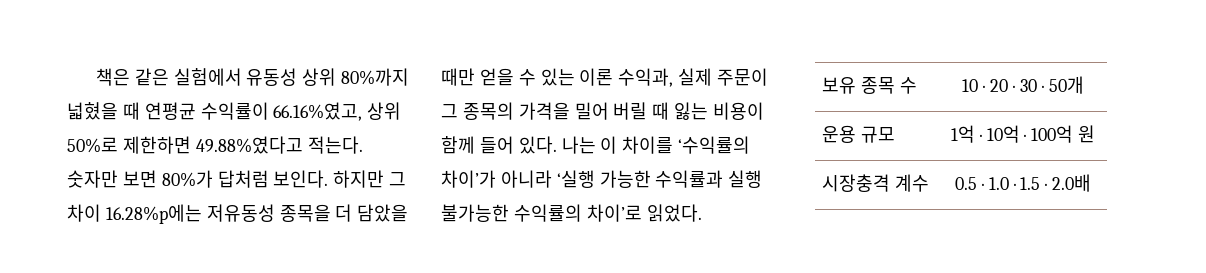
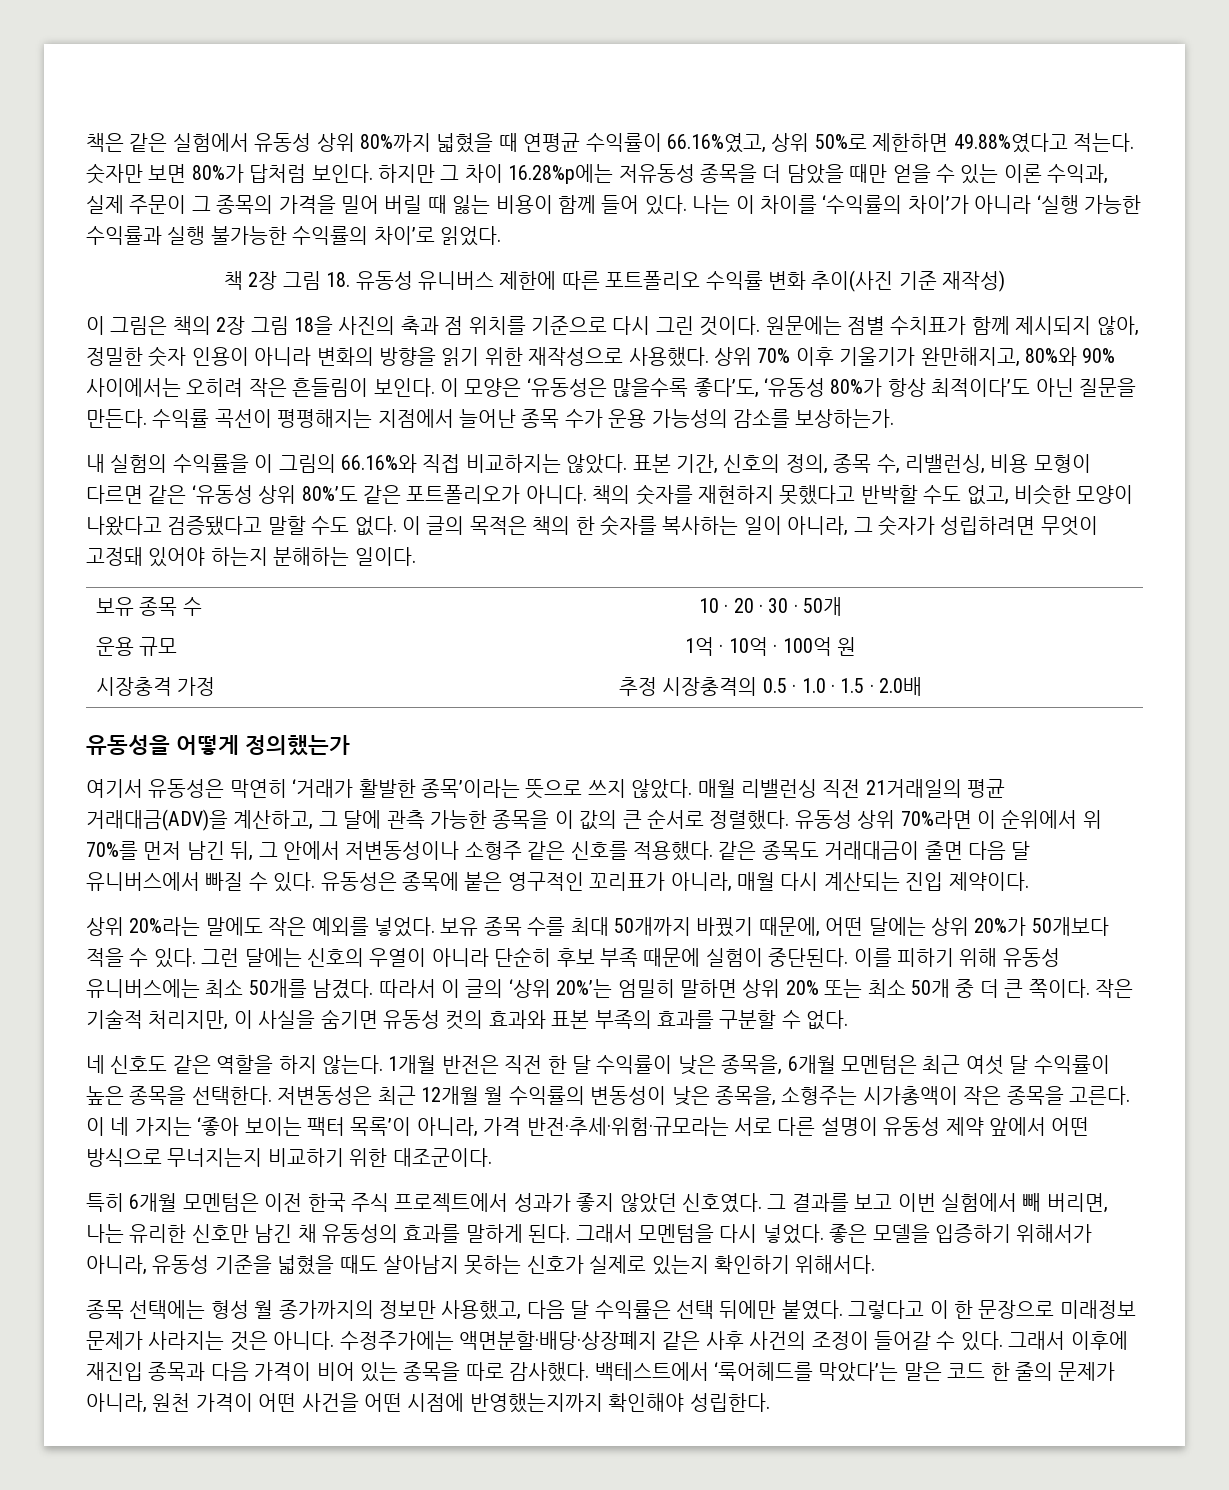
+ 책 2장 그림 18. 유동성 유니버스 제한에 따른 포트폴리오 수익률 변화 추이(사진 기준 재작성)
+ 이 그림은 책의 2장 그림 18을 사진의 축과 점 위치를 기준으로 다시 그린 것이다. 원문에는 점별 수치표가 함께 제시되지 않아, 정밀한 숫자 인용이 아니라 변화의 방향을 읽기 위한 재작성으로 사용했다. 상위 70% 이후 기울기가 완만해지고, 80%와 90% 사이에서는 오히려 작은 흔들림이 보인다. 이 모양은 ‘유동성은 많을수록 좋다’도, ‘유동성 80%가 항상 최적이다’도 아닌 질문을 만든다. 수익률 곡선이 평평해지는 지점에서 늘어난 종목 수가 운용 가능성의 감소를 보상하는가.
+ 내 실험의 수익률을 이 그림의 66.16%와 직접 비교하지는 않았다. 표본 기간, 신호의 정의, 종목 수, 리밸런싱, 비용 모형이 다르면 같은 ‘유동성 상위 80%’도 같은 포트폴리오가 아니다. 책의 숫자를 재현하지 못했다고 반박할 수도 없고, 비슷한 모양이 나왔다고 검증됐다고 말할 수도 없다. 이 글의 목적은 책의 한 숫자를 복사하는 일이 아니라, 그 숫자가 성립하려면 무엇이 고정돼 있어야 하는지 분해하는 일이다.
- 시장충격 계수 | 0.5 · 1.0 · 1.5 · 2.0배
+ 시장충격 가정 | 추정 시장충격의 0.5 · 1.0 · 1.5 · 2.0배
+ 유동성을 어떻게 정의했는가
+ 여기서 유동성은 막연히 ‘거래가 활발한 종목’이라는 뜻으로 쓰지 않았다. 매월 리밸런싱 직전 21거래일의 평균 거래대금(ADV)을 계산하고, 그 달에 관측 가능한 종목을 이 값의 큰 순서로 정렬했다. 유동성 상위 70%라면 이 순위에서 위 70%를 먼저 남긴 뒤, 그 안에서 저변동성이나 소형주 같은 신호를 적용했다. 같은 종목도 거래대금이 줄면 다음 달 유니버스에서 빠질 수 있다. 유동성은 종목에 붙은 영구적인 꼬리표가 아니라, 매월 다시 계산되는 진입 제약이다.
+ 상위 20%라는 말에도 작은 예외를 넣었다. 보유 종목 수를 최대 50개까지 바꿨기 때문에, 어떤 달에는 상위 20%가 50개보다 적을 수 있다. 그런 달에는 신호의 우열이 아니라 단순히 후보 부족 때문에 실험이 중단된다. 이를 피하기 위해 유동성 유니버스에는 최소 50개를 남겼다. 따라서 이 글의 ‘상위 20%’는 엄밀히 말하면 상위 20% 또는 최소 50개 중 더 큰 쪽이다. 작은 기술적 처리지만, 이 사실을 숨기면 유동성 컷의 효과와 표본 부족의 효과를 구분할 수 없다.
+ 네 신호도 같은 역할을 하지 않는다. 1개월 반전은 직전 한 달 수익률이 낮은 종목을, 6개월 모멘텀은 최근 여섯 달 수익률이 높은 종목을 선택한다. 저변동성은 최근 12개월 월 수익률의 변동성이 낮은 종목을, 소형주는 시가총액이 작은 종목을 고른다. 이 네 가지는 ‘좋아 보이는 팩터 목록’이 아니라, 가격 반전·추세·위험·규모라는 서로 다른 설명이 유동성 제약 앞에서 어떤 방식으로 무너지는지 비교하기 위한 대조군이다.
+ 특히 6개월 모멘텀은 이전 한국 주식 프로젝트에서 성과가 좋지 않았던 신호였다. 그 결과를 보고 이번 실험에서 빼 버리면, 나는 유리한 신호만 남긴 채 유동성의 효과를 말하게 된다. 그래서 모멘텀을 다시 넣었다. 좋은 모델을 입증하기 위해서가 아니라, 유동성 기준을 넓혔을 때도 살아남지 못하는 신호가 실제로 있는지 확인하기 위해서다.
+ 종목 선택에는 형성 월 종가까지의 정보만 사용했고, 다음 달 수익률은 선택 뒤에만 붙였다. 그렇다고 이 한 문장으로 미래정보 문제가 사라지는 것은 아니다. 수정주가에는 액면분할·배당·상장폐지 같은 사후 사건의 조정이 들어갈 수 있다. 그래서 이후에 재진입 종목과 다음 가격이 비어 있는 종목을 따로 감사했다. 백테스트에서 ‘룩어헤드를 막았다’는 말은 코드 한 줄의 문제가 아니라, 원천 가격이 어떤 사건을 어떤 시점에 반영했는지까지 확인해야 성립한다.

